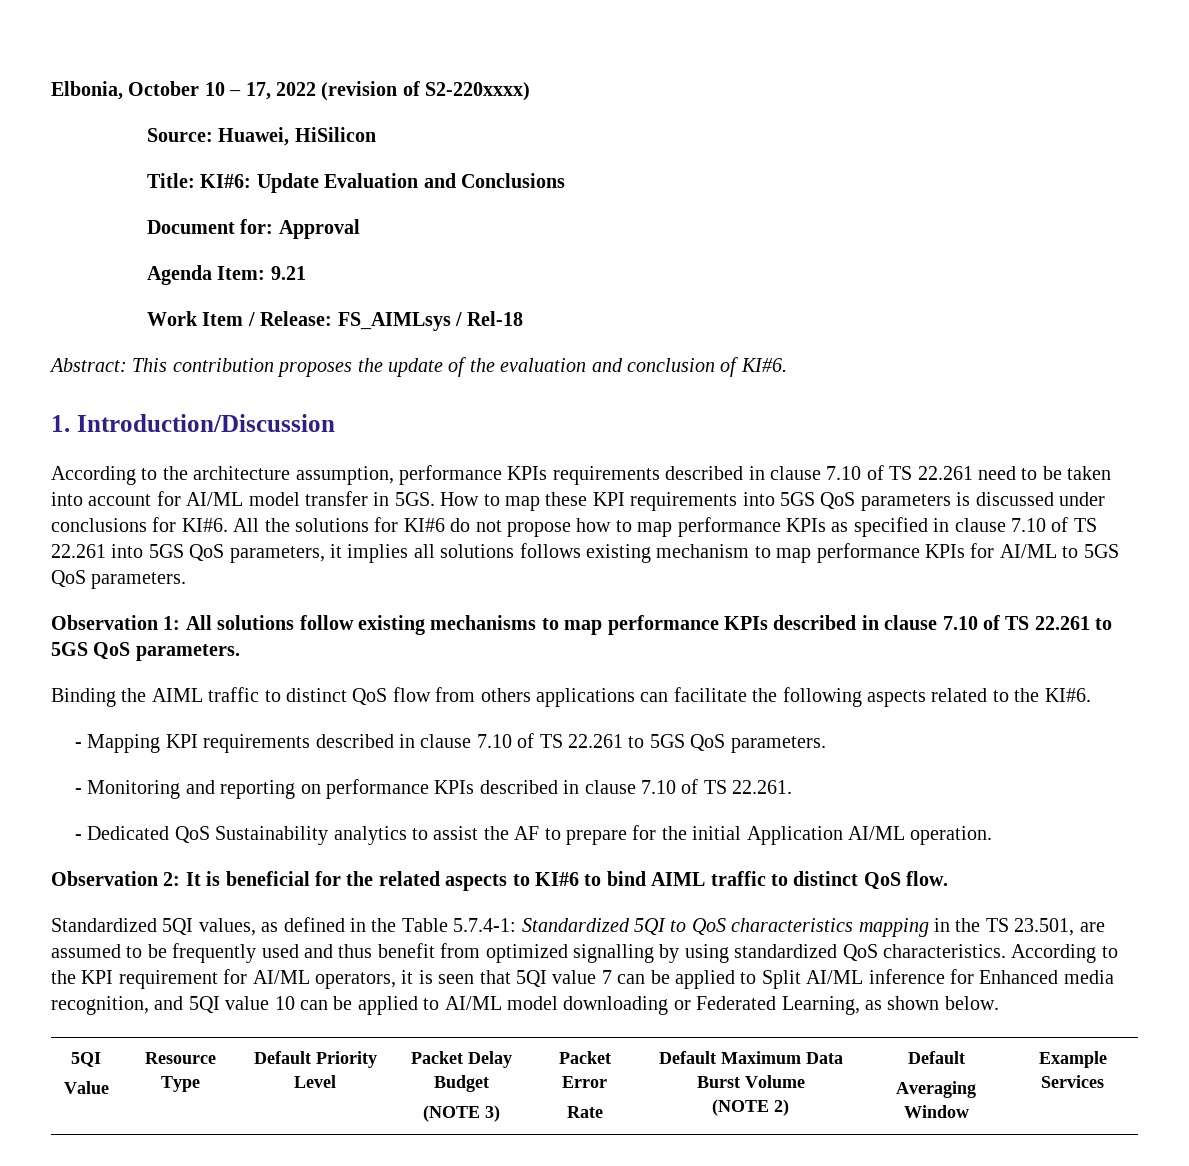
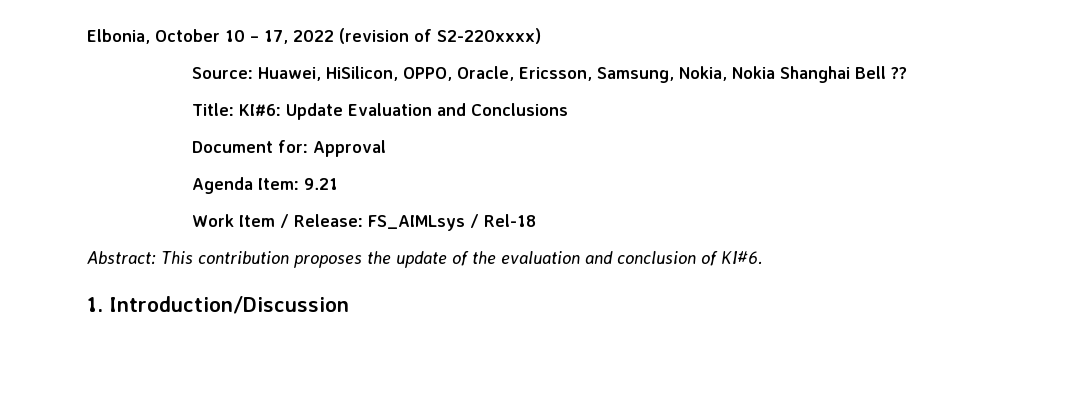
- Source: Huawei, HiSilicon
+ Source: Huawei, HiSilicon, OPPO, Oracle, Ericsson, Samsung, Nokia, Nokia Shanghai Bell ??
- According to the architecture assumption, performance KPIs requirements described in clause 7.10 of TS 22.261 need to be taken into account for AI/ML model transfer in 5GS. How to map these KPI requirements into 5GS QoS parameters is discussed under conclusions for KI#6. All the solutions for KI#6 do not propose how to map performance KPIs as specified in clause 7.10 of TS 22.261 into 5GS QoS parameters, it implies all solutions follows existing mechanism to map performance KPIs for AI/ML to 5GS QoS parameters.
- Observation 1: All solutions follow existing mechanisms to map performance KPIs described in clause 7.10 of TS 22.261 to 5GS QoS parameters.
- Binding the AIML traffic to distinct QoS flow from others applications can facilitate the following aspects related to the KI#6.
- - Mapping KPI requirements described in clause 7.10 of TS 22.261 to 5GS QoS parameters.
- - Monitoring and reporting on performance KPIs described in clause 7.10 of TS 22.261.
- - Dedicated QoS Sustainability analytics to assist the AF to prepare for the initial Application AI/ML operation.
- Observation 2: It is beneficial for the related aspects to KI#6 to bind AIML traffic to distinct QoS flow.
- Standardized 5QI values, as defined in the Table 5.7.4-1: Standardized 5QI to QoS characteristics mapping in the TS 23.501, are assumed to be frequently used and thus benefit from optimized signalling by using standardized QoS characteristics. According to the KPI requirement for AI/ML operators, it is seen that 5QI value 7 can be applied to Split AI/ML inference for Enhanced media recognition, and 5QI value 10 can be applied to AI/ML model downloading or Federated Learning, as shown below.
- 5QI
- Value | Resource Type | Default Priority Level | Packet Delay Budget
- (NOTE 3) | Packet Error
- Rate | Default Maximum Data Burst Volume
- (NOTE 2) | Default
- Averaging Window | Example Services

